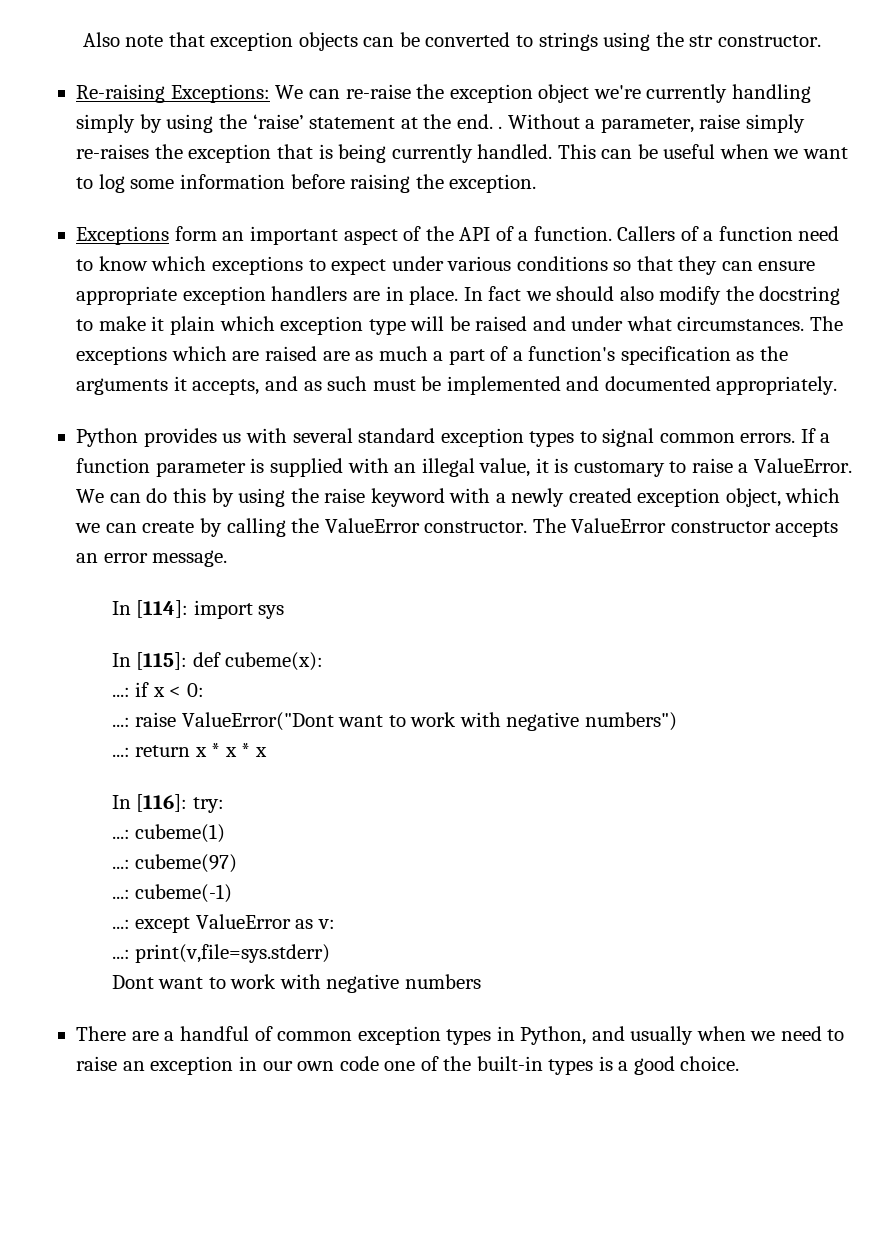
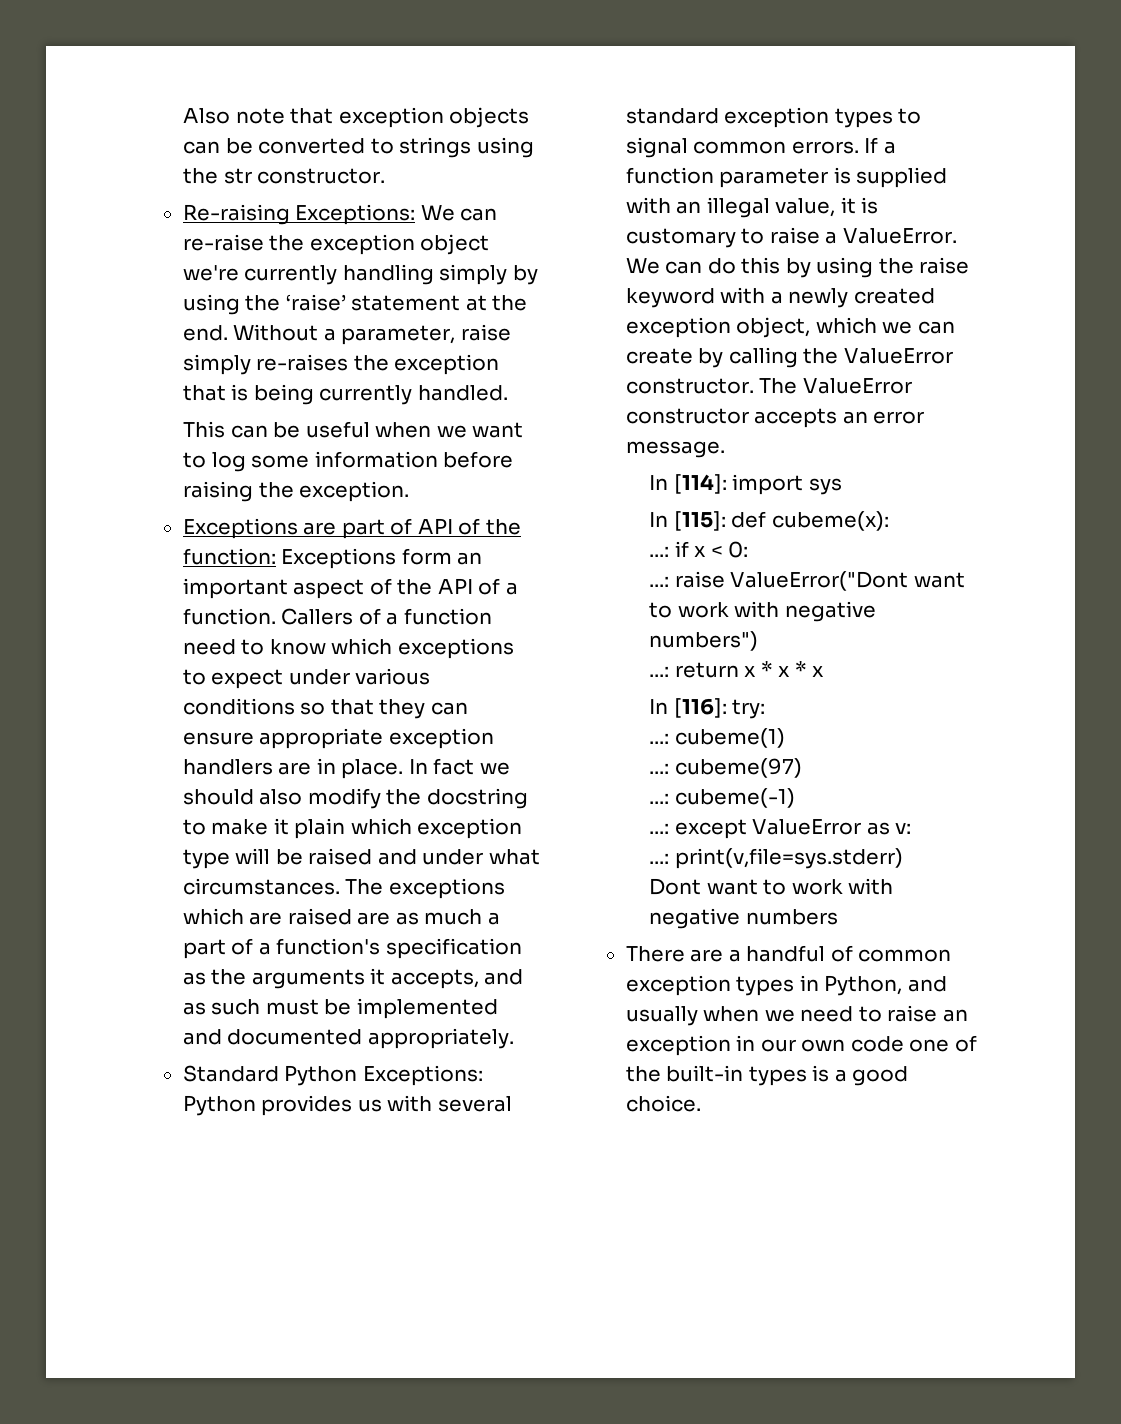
- Re-raising Exceptions: We can re-raise the exception object we're currently handling simply by using the ‘raise’ statement at the end. .
+ Re-raising Exceptions: We can re-raise the exception object we're currently handling simply by using the ‘raise’ statement at the end.
- Without a parameter, raise simply re-raises the exception that is being currently handled. This can be useful when we want to log some information before raising the exception.
+ Without a parameter, raise simply re-raises the exception that is being currently handled.
+ This can be useful when we want to log some information before raising the exception.
- Exceptions form an important aspect of the API of a function.
+ Exceptions are part of API of the function: Exceptions form an important aspect of the API of a function.
- Python provides us with several standard exception types to signal common errors.
+ Standard Python Exceptions: Python provides us with several standard exception types to signal common errors.

